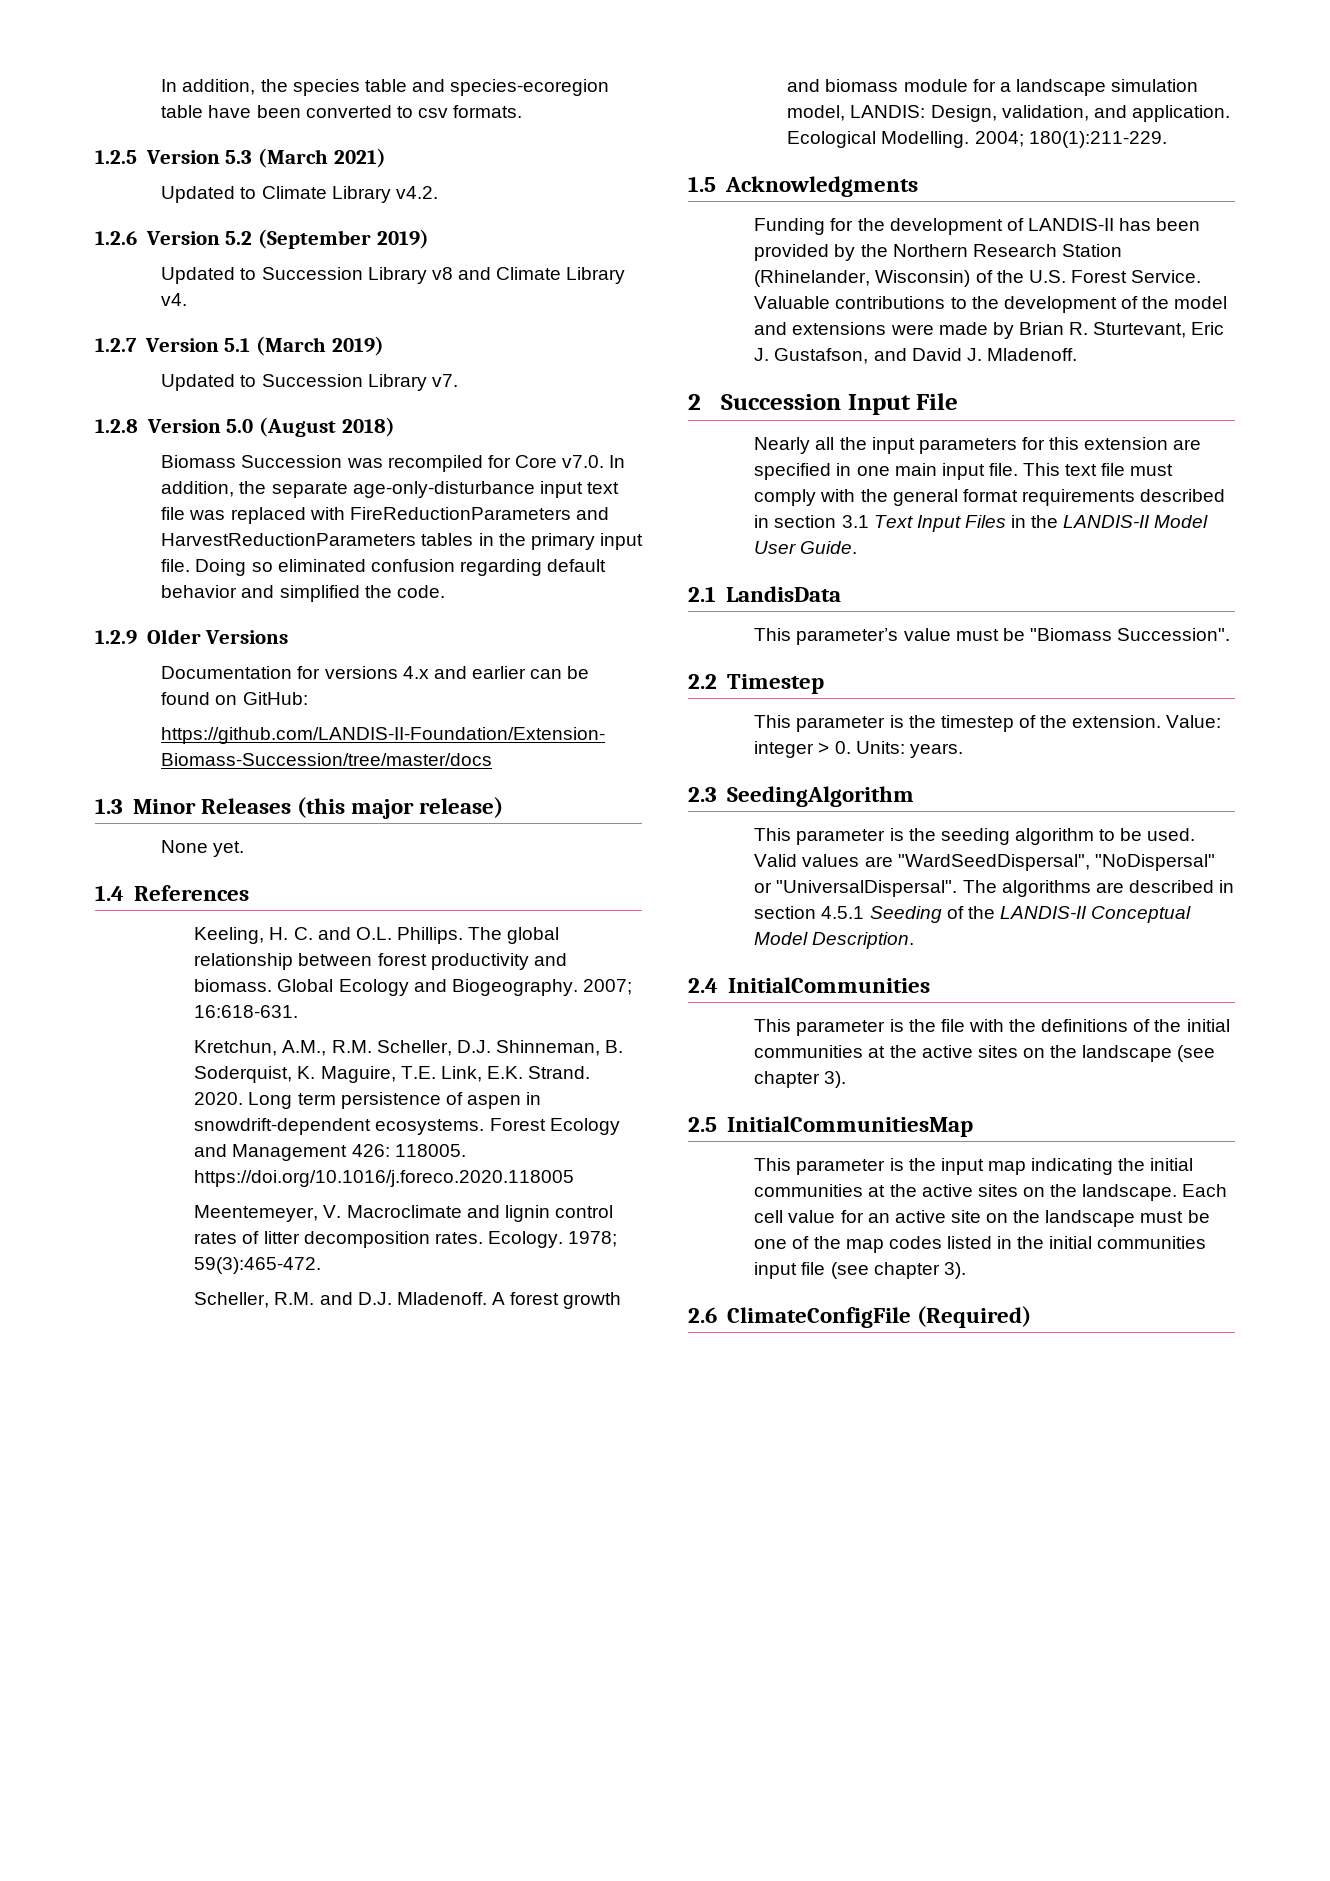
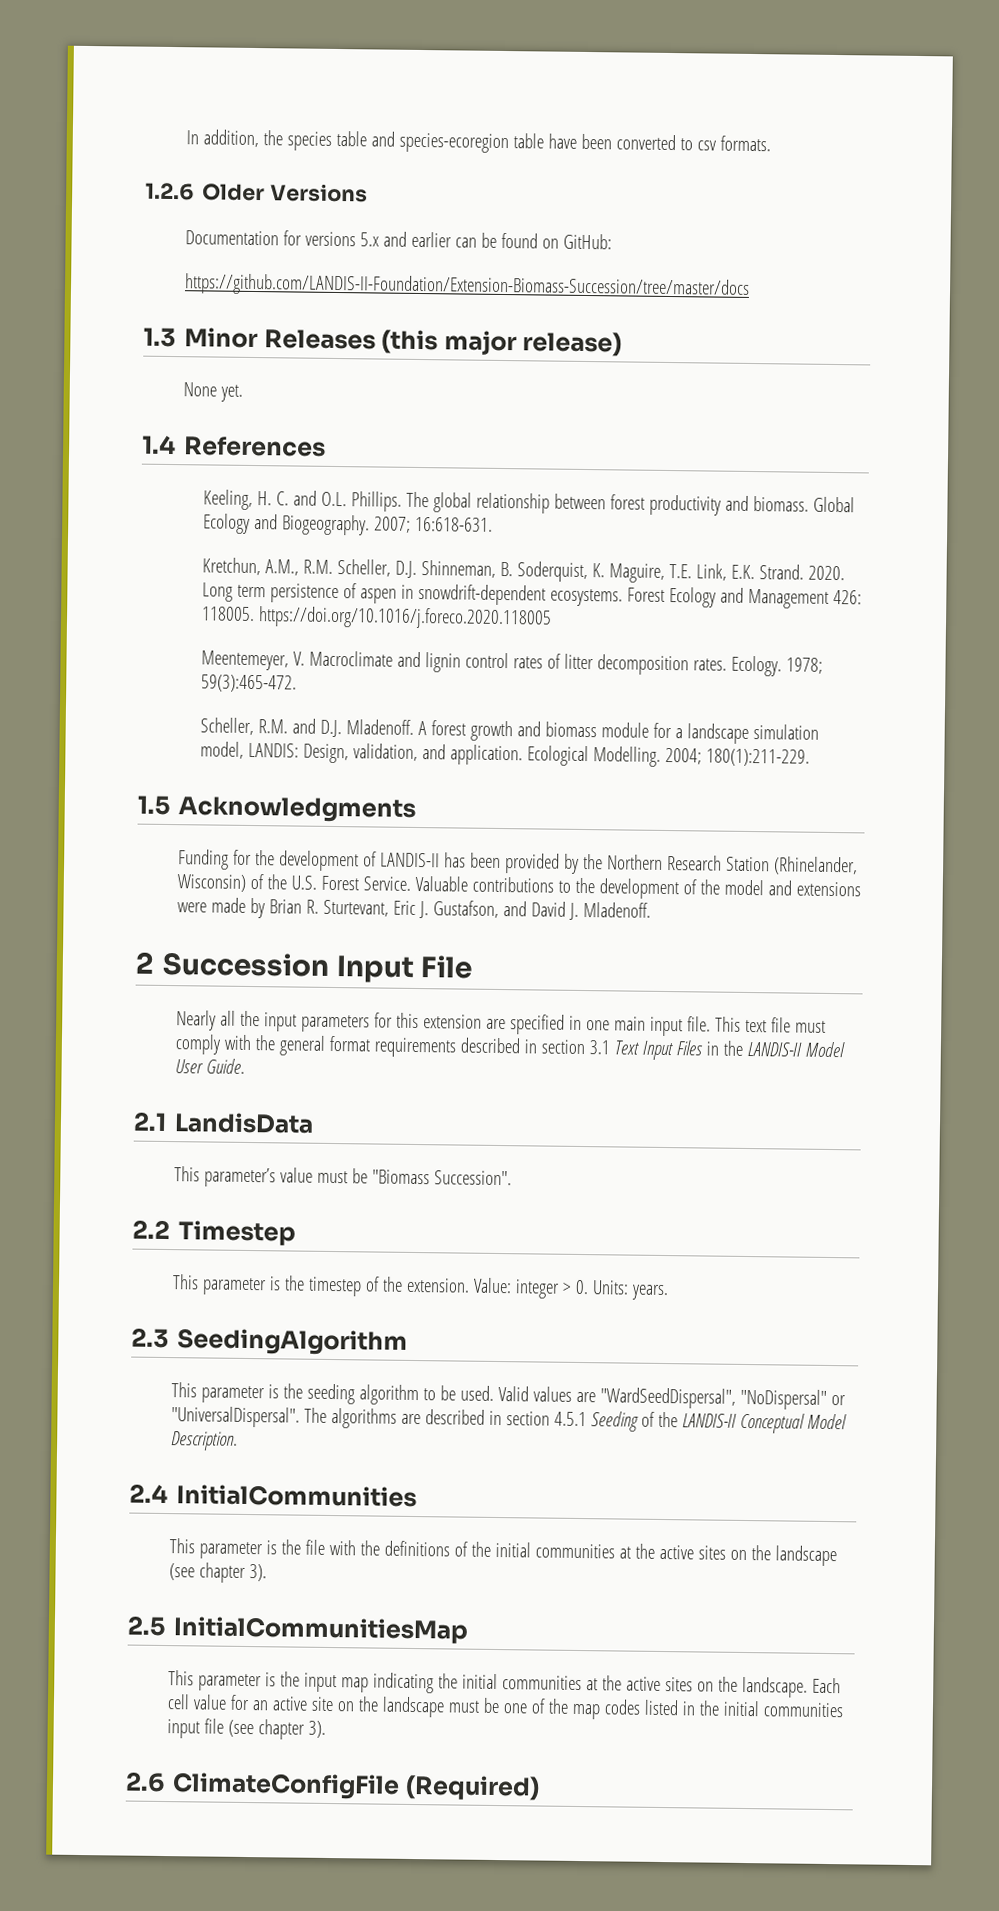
- 1.2.5 Version 5.3 (March 2021)
- Updated to Climate Library v4.2.
- 1.2.6 Version 5.2 (September 2019)
- Updated to Succession Library v8 and Climate Library v4.
- 1.2.7 Version 5.1 (March 2019)
- Updated to Succession Library v7.
- 1.2.8 Version 5.0 (August 2018)
- Biomass Succession was recompiled for Core v7.0. In addition, the separate age-only-disturbance input text file was replaced with FireReductionParameters and HarvestReductionParameters tables in the primary input file. Doing so eliminated confusion regarding default behavior and simplified the code.
- 1.2.9 Older Versions
+ 1.2.6 Older Versions
- Documentation for versions 4.x and earlier can be found on GitHub:
+ Documentation for versions 5.x and earlier can be found on GitHub:

